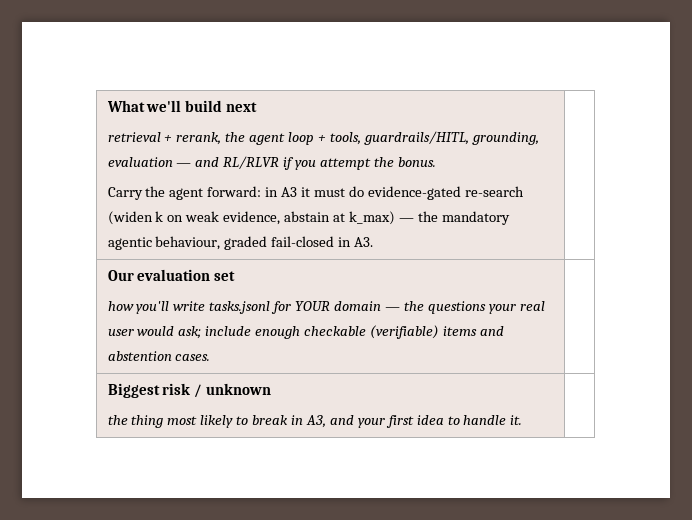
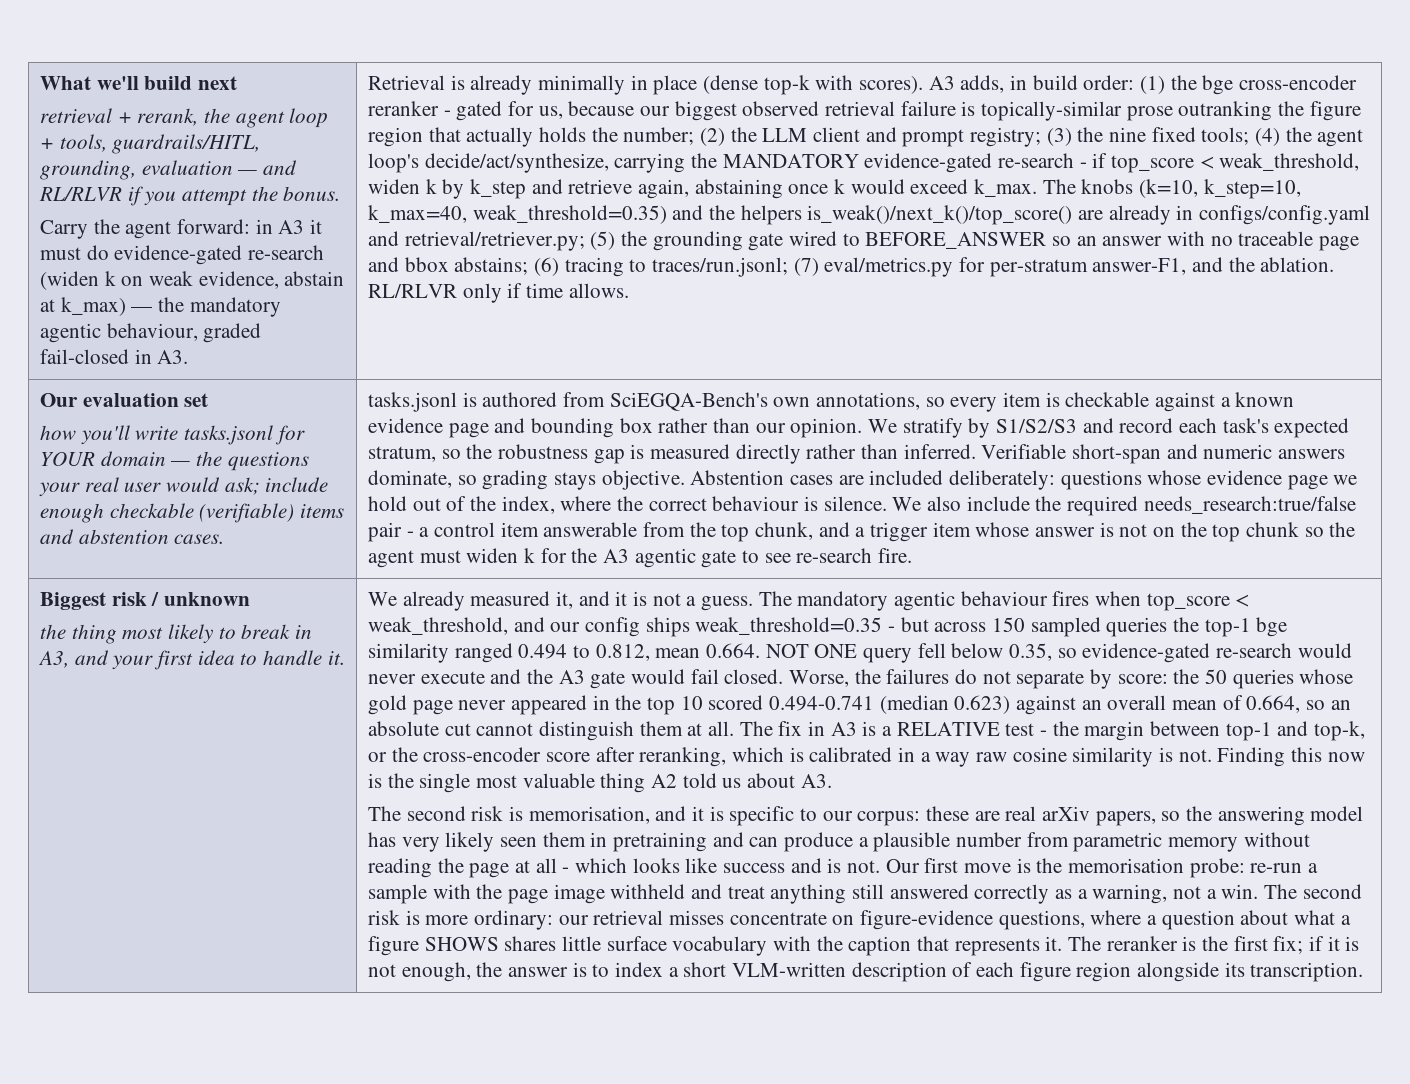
+ Retrieval is already minimally in place (dense top-k with scores). A3 adds, in build order: (1) the bge cross-encoder reranker - gated for us, because our biggest observed retrieval failure is topically-similar prose outranking the figure region that actually holds the number; (2) the LLM client and prompt registry; (3) the nine fixed tools; (4) the agent loop's decide/act/synthesize, carrying the MANDATORY evidence-gated re-search - if top_score < weak_threshold, widen k by k_step and retrieve again, abstaining once k would exceed k_max. The knobs (k=10, k_step=10, k_max=40, weak_threshold=0.35) and the helpers is_weak()/next_k()/top_score() are already in configs/config.yaml and retrieval/retriever.py; (5) the grounding gate wired to BEFORE_ANSWER so an answer with no traceable page and bbox abstains; (6) tracing to traces/run.jsonl; (7) eval/metrics.py for per-stratum answer-F1, and the ablation. RL/RLVR only if time allows.
+ tasks.jsonl is authored from SciEGQA-Bench's own annotations, so every item is checkable against a known evidence page and bounding box rather than our opinion. We stratify by S1/S2/S3 and record each task's expected stratum, so the robustness gap is measured directly rather than inferred. Verifiable short-span and numeric answers dominate, so grading stays objective. Abstention cases are included deliberately: questions whose evidence page we hold out of the index, where the correct behaviour is silence. We also include the required needs_research:true/false pair - a control item answerable from the top chunk, and a trigger item whose answer is not on the top chunk so the agent must widen k for the A3 agentic gate to see re-search fire.
+ We already measured it, and it is not a guess. The mandatory agentic behaviour fires when top_score < weak_threshold, and our config ships weak_threshold=0.35 - but across 150 sampled queries the top-1 bge similarity ranged 0.494 to 0.812, mean 0.664. NOT ONE query fell below 0.35, so evidence-gated re-search would never execute and the A3 gate would fail closed. Worse, the failures do not separate by score: the 50 queries whose gold page never appeared in the top 10 scored 0.494-0.741 (median 0.623) against an overall mean of 0.664, so an absolute cut cannot distinguish them at all. The fix in A3 is a RELATIVE test - the margin between top-1 and top-k, or the cross-encoder score after reranking, which is calibrated in a way raw cosine similarity is not. Finding this now is the single most valuable thing A2 told us about A3.
+ The second risk is memorisation, and it is specific to our corpus: these are real arXiv papers, so the answering model has very likely seen them in pretraining and can produce a plausible number from parametric memory without reading the page at all - which looks like success and is not. Our first move is the memorisation probe: re-run a sample with the page image withheld and treat anything still answered correctly as a warning, not a win. The second risk is more ordinary: our retrieval misses concentrate on figure-evidence questions, where a question about what a figure SHOWS shares little surface vocabulary with the caption that represents it. The reranker is the first fix; if it is not enough, the answer is to index a short VLM-written description of each figure region alongside its transcription.

